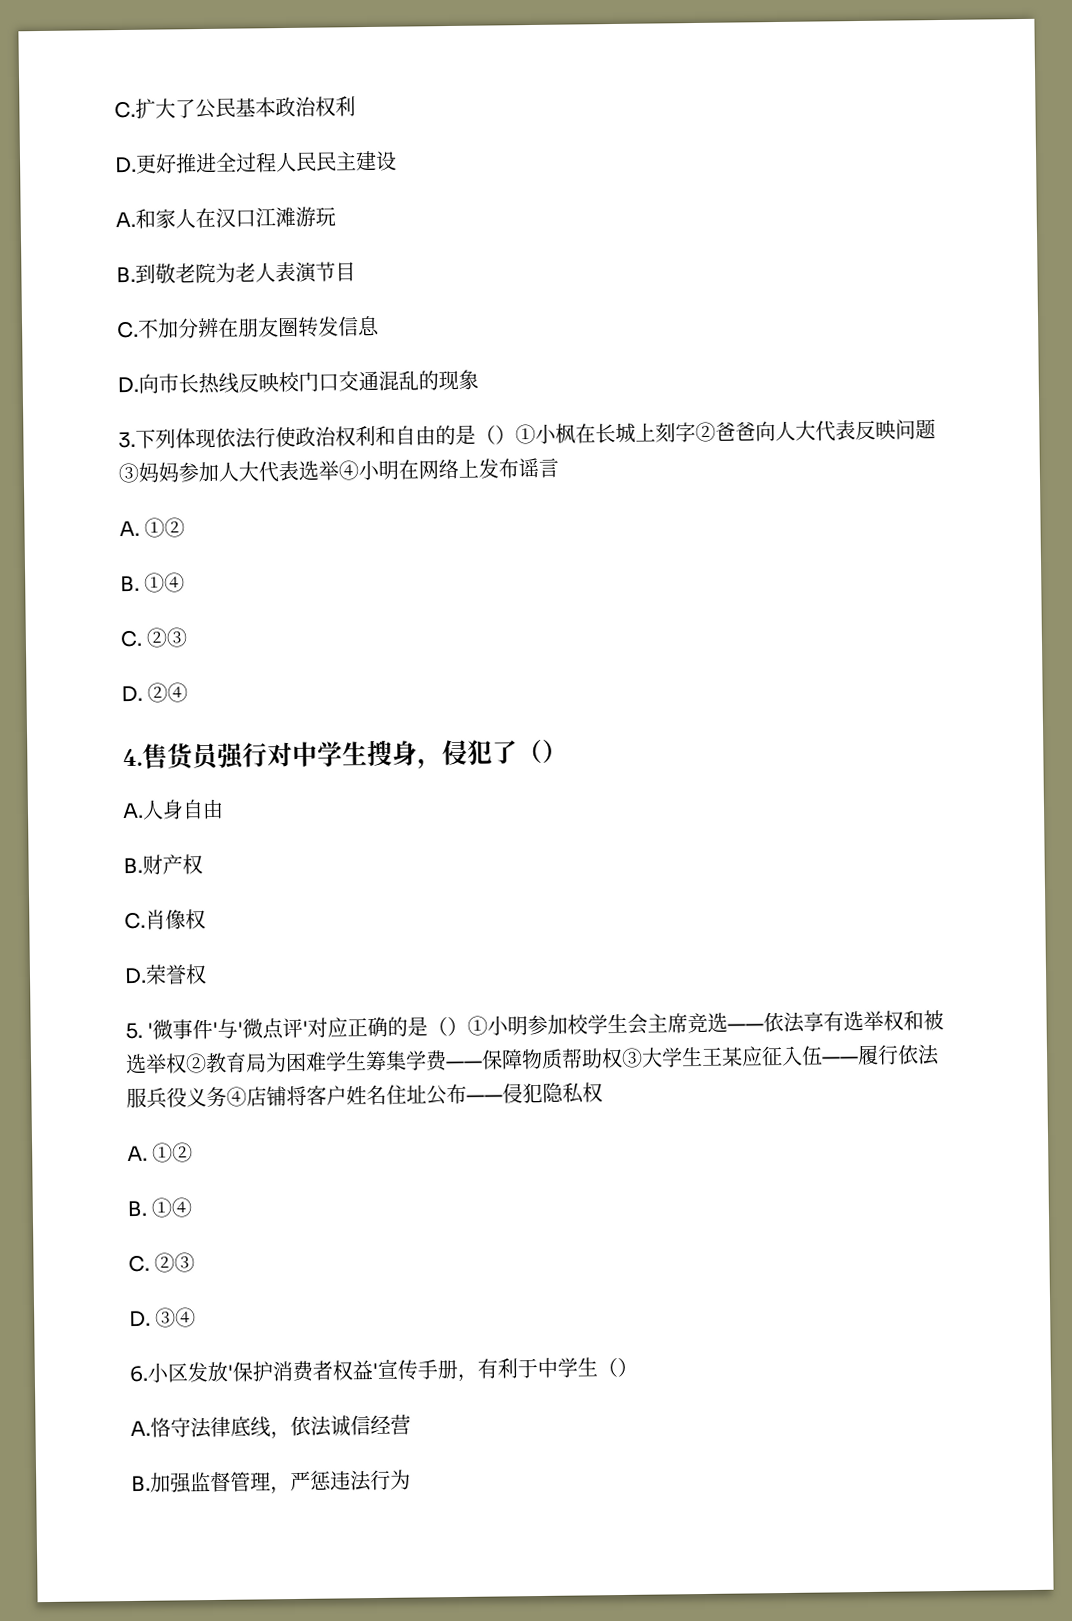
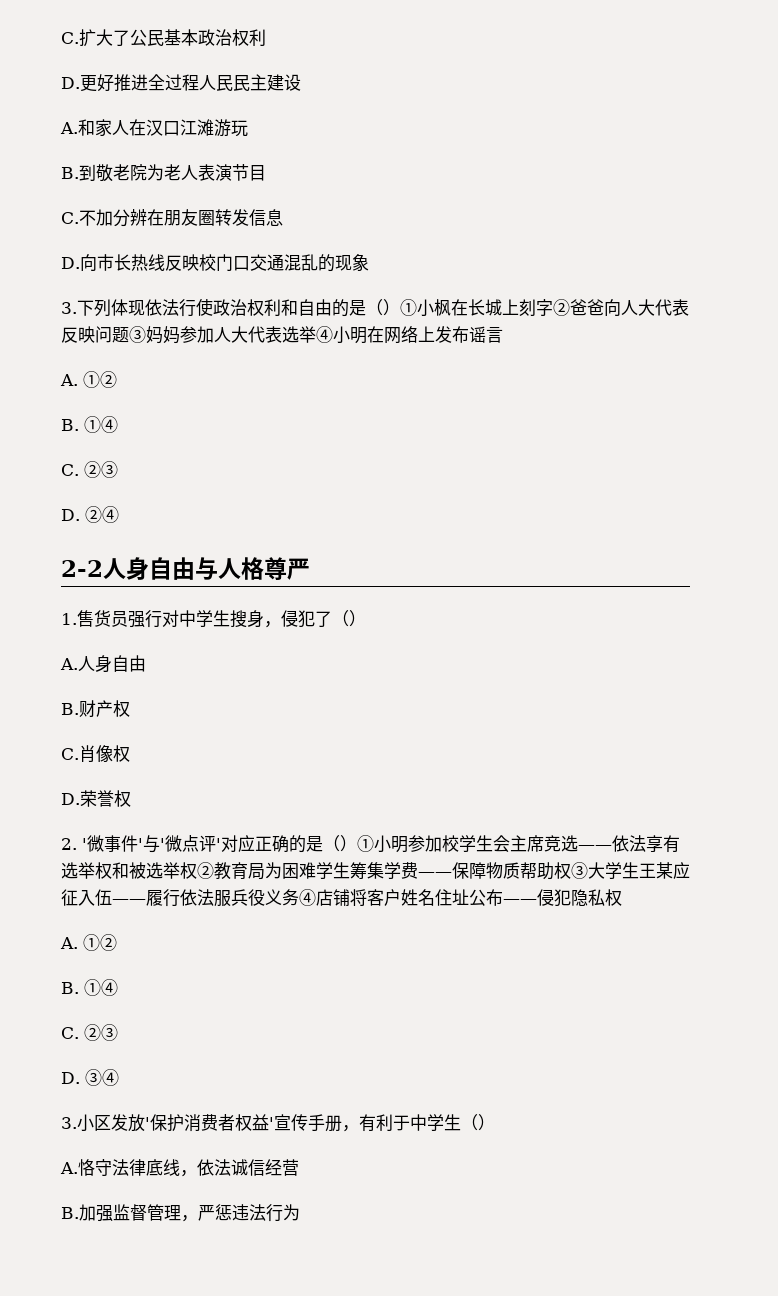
- 4.售货员强行对中学生搜身，侵犯了（）
+ 2-2人身自由与人格尊严
+ 1.售货员强行对中学生搜身，侵犯了（）
- 5. '微事件'与'微点评'对应正确的是（）①小明参加校学生会主席竞选——依法享有选举权和被选举权②教育局为困难学生筹集学费——保障物质帮助权③大学生王某应征入伍——履行依法服兵役义务④店铺将客户姓名住址公布——侵犯隐私权
+ 2. '微事件'与'微点评'对应正确的是（）①小明参加校学生会主席竞选——依法享有选举权和被选举权②教育局为困难学生筹集学费——保障物质帮助权③大学生王某应征入伍——履行依法服兵役义务④店铺将客户姓名住址公布——侵犯隐私权
- 6.小区发放'保护消费者权益'宣传手册，有利于中学生（）
+ 3.小区发放'保护消费者权益'宣传手册，有利于中学生（）

